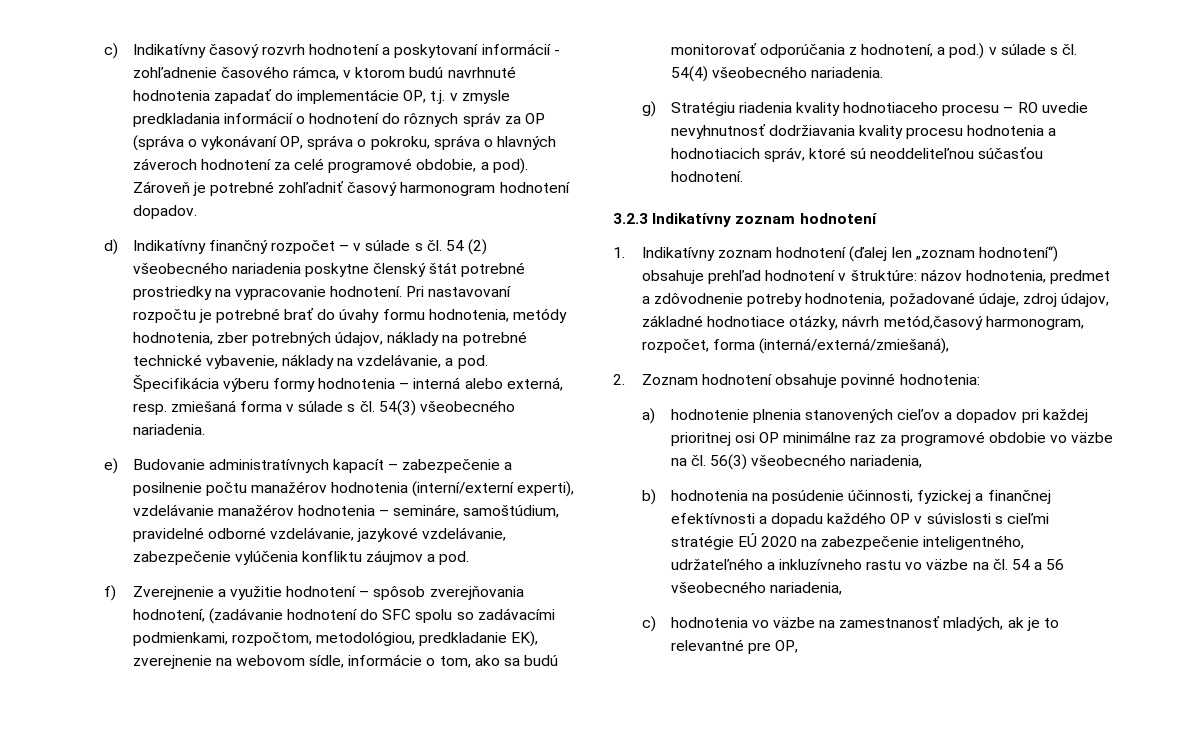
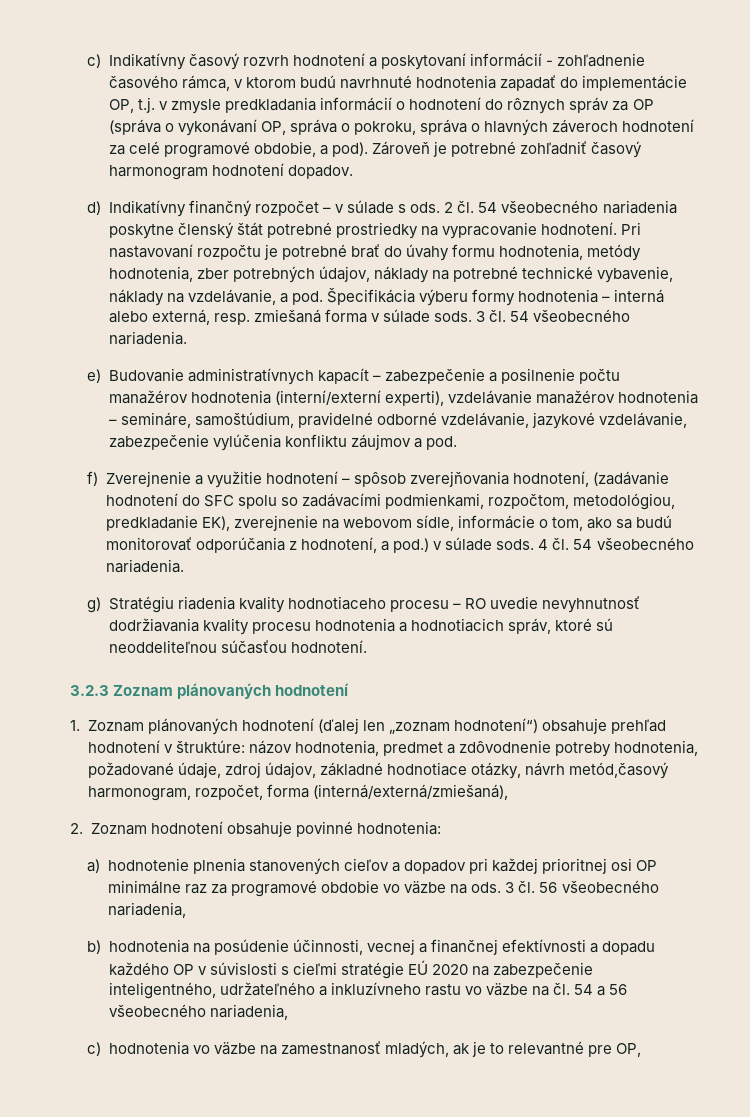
- d) Indikatívny finančný rozpočet – v súlade s čl. 54 (2) všeobecného nariadenia poskytne členský štát potrebné prostriedky na vypracovanie hodnotení.
+ d) Indikatívny finančný rozpočet – v súlade s ods. 2 čl. 54 všeobecného nariadenia poskytne členský štát potrebné prostriedky na vypracovanie hodnotení.
- Špecifikácia výberu formy hodnotenia – interná alebo externá, resp. zmiešaná forma v súlade s čl. 54(3) všeobecného nariadenia.
+ Špecifikácia výberu formy hodnotenia – interná alebo externá, resp. zmiešaná forma v súlade sods. 3 čl. 54 všeobecného nariadenia.
- f) Zverejnenie a využitie hodnotení – spôsob zverejňovania hodnotení, (zadávanie hodnotení do SFC spolu so zadávacími podmienkami, rozpočtom, metodológiou, predkladanie EK), zverejnenie na webovom sídle, informácie o tom, ako sa budú monitorovať odporúčania z hodnotení, a pod.) v súlade s čl. 54(4) všeobecného nariadenia.
+ f) Zverejnenie a využitie hodnotení – spôsob zverejňovania hodnotení, (zadávanie hodnotení do SFC spolu so zadávacími podmienkami, rozpočtom, metodológiou, predkladanie EK), zverejnenie na webovom sídle, informácie o tom, ako sa budú monitorovať odporúčania z hodnotení, a pod.) v súlade sods. 4 čl. 54 všeobecného nariadenia.
- 3.2.3 Indikatívny zoznam hodnotení
+ 3.2.3 Zoznam plánovaných hodnotení
- 1. Indikatívny zoznam hodnotení (ďalej len „zoznam hodnotení“) obsahuje prehľad hodnotení v štruktúre: názov hodnotenia, predmet a zdôvodnenie potreby hodnotenia, požadované údaje, zdroj údajov, základné hodnotiace otázky, návrh metód,časový harmonogram, rozpočet, forma (interná/externá/zmiešaná),
+ 1. Zoznam plánovaných hodnotení (ďalej len „zoznam hodnotení“) obsahuje prehľad hodnotení v štruktúre: názov hodnotenia, predmet a zdôvodnenie potreby hodnotenia, požadované údaje, zdroj údajov, základné hodnotiace otázky, návrh metód,časový harmonogram, rozpočet, forma (interná/externá/zmiešaná),
- a) hodnotenie plnenia stanovených cieľov a dopadov pri každej prioritnej osi OP minimálne raz za programové obdobie vo väzbe na čl. 56(3) všeobecného nariadenia,
+ a) hodnotenie plnenia stanovených cieľov a dopadov pri každej prioritnej osi OP minimálne raz za programové obdobie vo väzbe na ods. 3 čl. 56 všeobecného nariadenia,
- b) hodnotenia na posúdenie účinnosti, fyzickej a finančnej efektívnosti a dopadu každého OP v súvislosti s cieľmi stratégie EÚ 2020 na zabezpečenie inteligentného, udržateľného a inkluzívneho rastu vo väzbe na čl. 54 a 56 všeobecného nariadenia,
+ b) hodnotenia na posúdenie účinnosti, vecnej a finančnej efektívnosti a dopadu každého OP v súvislosti s cieľmi stratégie EÚ 2020 na zabezpečenie inteligentného, udržateľného a inkluzívneho rastu vo väzbe na čl. 54 a 56 všeobecného nariadenia,

